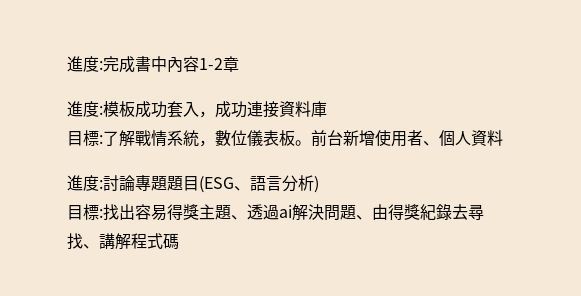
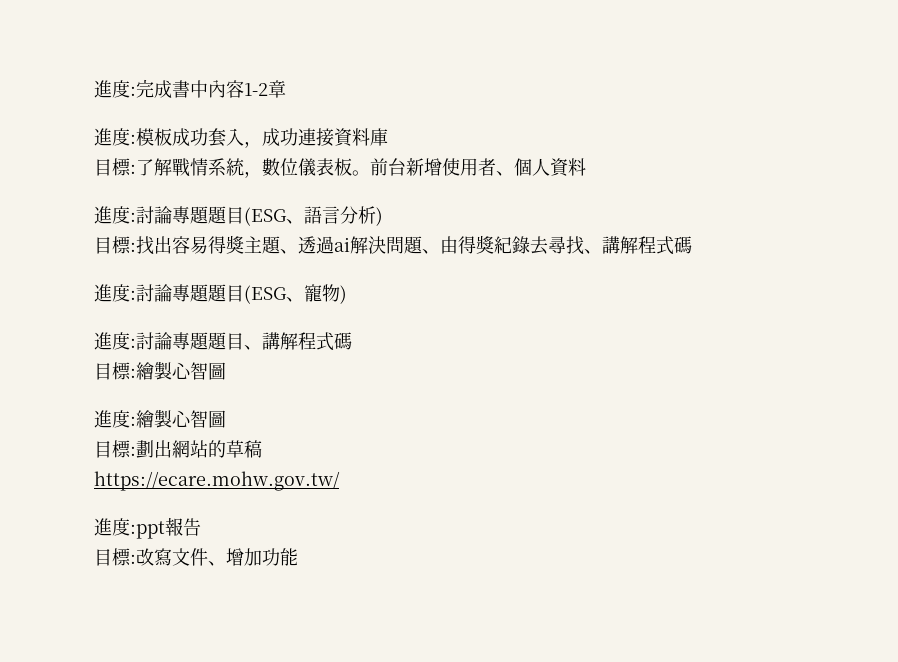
+ 進度:討論專題題目(ESG、寵物)
+ 進度:討論專題題目、講解程式碼
+ 目標:繪製心智圖
+ 進度:繪製心智圖
+ 目標:劃出網站的草稿
+ https://ecare.mohw.gov.tw/
+ 進度:ppt報告
+ 目標:改寫文件、增加功能

